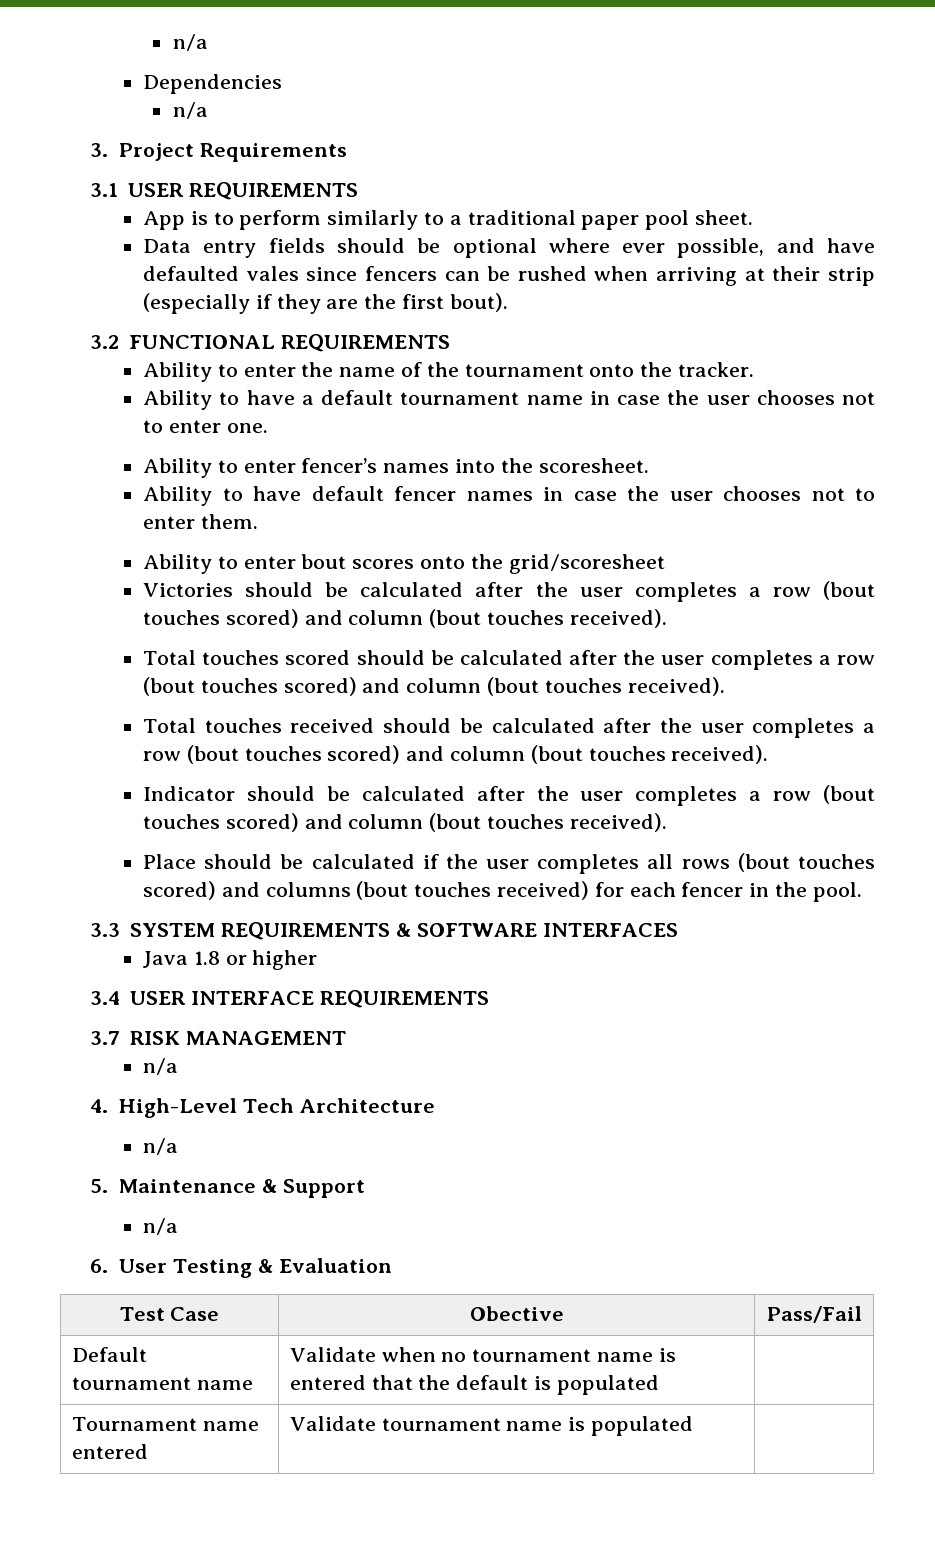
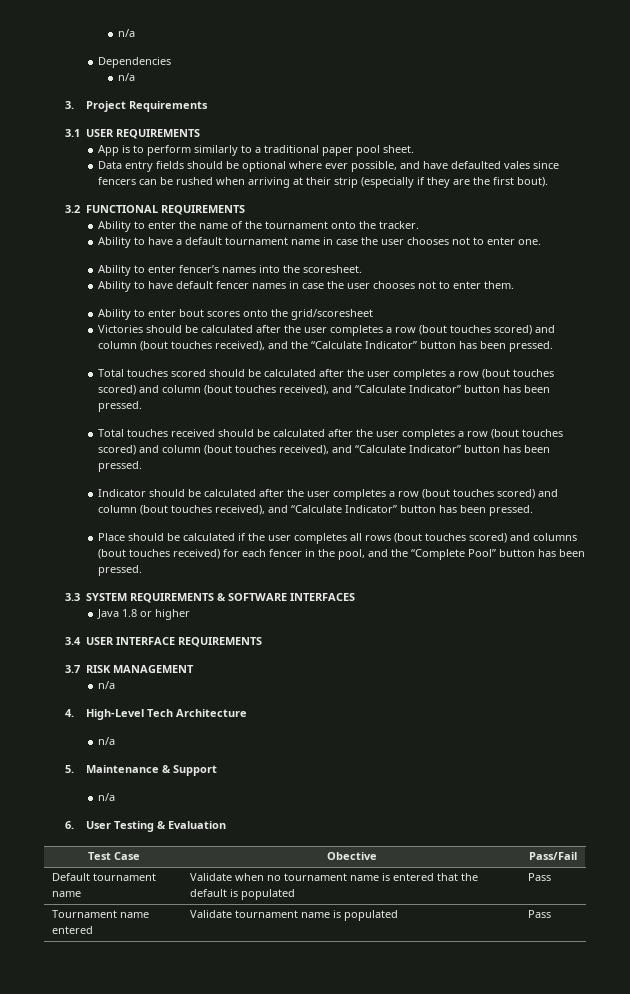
- Victories should be calculated after the user completes a row (bout touches scored) and column (bout touches received).
+ Victories should be calculated after the user completes a row (bout touches scored) and column (bout touches received), and the “Calculate Indicator” button has been pressed.
- Total touches scored should be calculated after the user completes a row (bout touches scored) and column (bout touches received).
+ Total touches scored should be calculated after the user completes a row (bout touches scored) and column (bout touches received), and “Calculate Indicator” button has been pressed.
- Total touches received should be calculated after the user completes a row (bout touches scored) and column (bout touches received).
+ Total touches received should be calculated after the user completes a row (bout touches scored) and column (bout touches received), and “Calculate Indicator” button has been pressed.
- Indicator should be calculated after the user completes a row (bout touches scored) and column (bout touches received).
+ Indicator should be calculated after the user completes a row (bout touches scored) and column (bout touches received), and “Calculate Indicator” button has been pressed.
- Place should be calculated if the user completes all rows (bout touches scored) and columns (bout touches received) for each fencer in the pool.
+ Place should be calculated if the user completes all rows (bout touches scored) and columns (bout touches received) for each fencer in the pool, and the “Complete Pool” button has been pressed.
- Default tournament name | Validate when no tournament name is entered that the default is populated |
+ Default tournament name | Validate when no tournament name is entered that the default is populated | Pass
- Tournament name entered | Validate tournament name is populated |
+ Tournament name entered | Validate tournament name is populated | Pass

